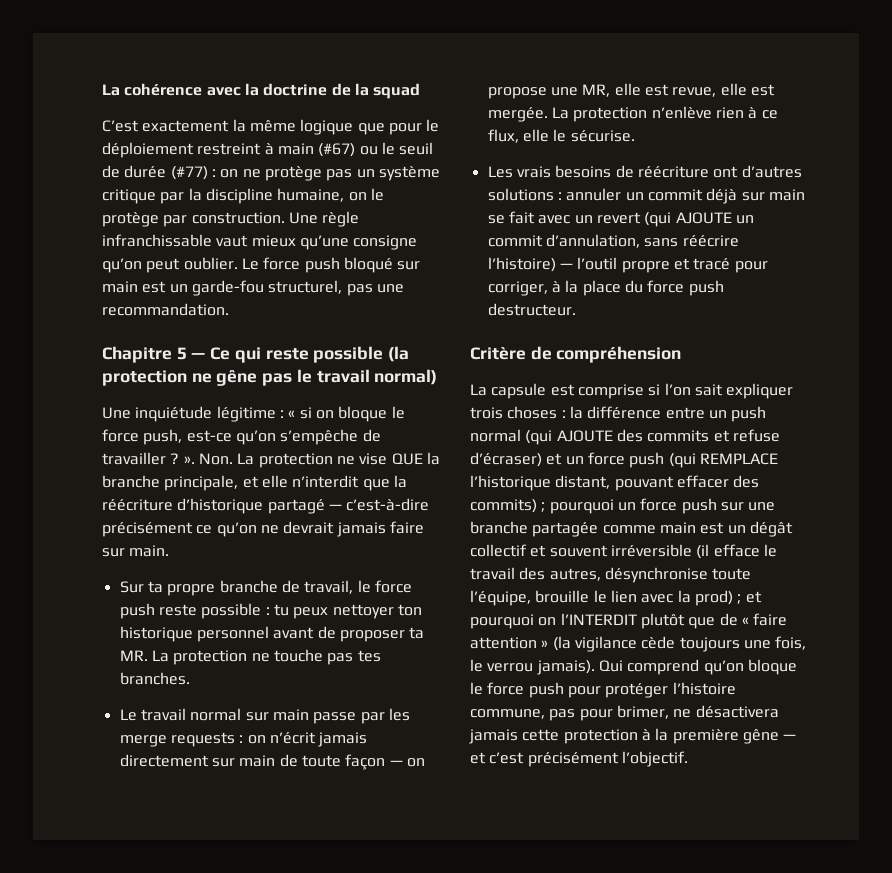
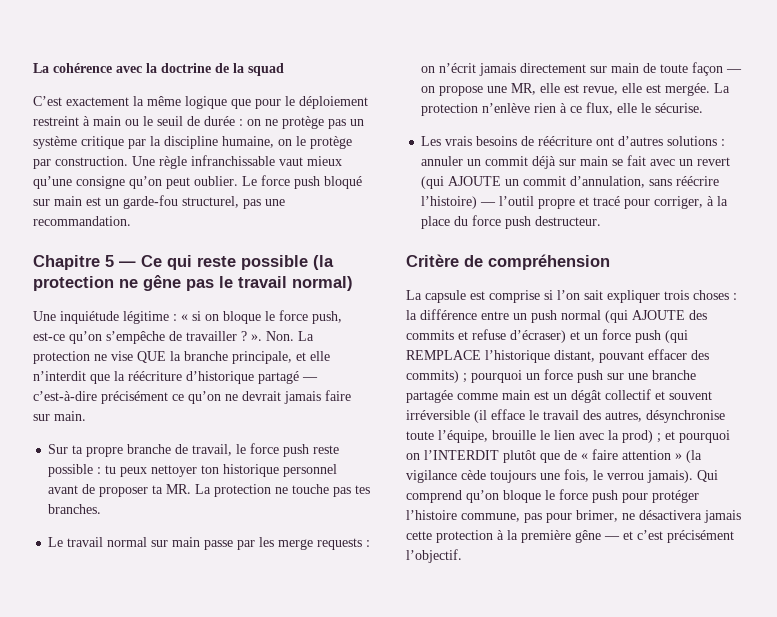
- C’est exactement la même logique que pour le déploiement restreint à main (#67) ou le seuil de durée (#77) : on ne protège pas un système critique par la discipline humaine, on le protège par construction.
+ C’est exactement la même logique que pour le déploiement restreint à main ou le seuil de durée : on ne protège pas un système critique par la discipline humaine, on le protège par construction.

